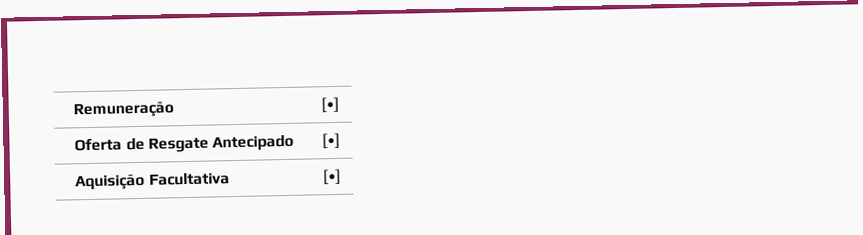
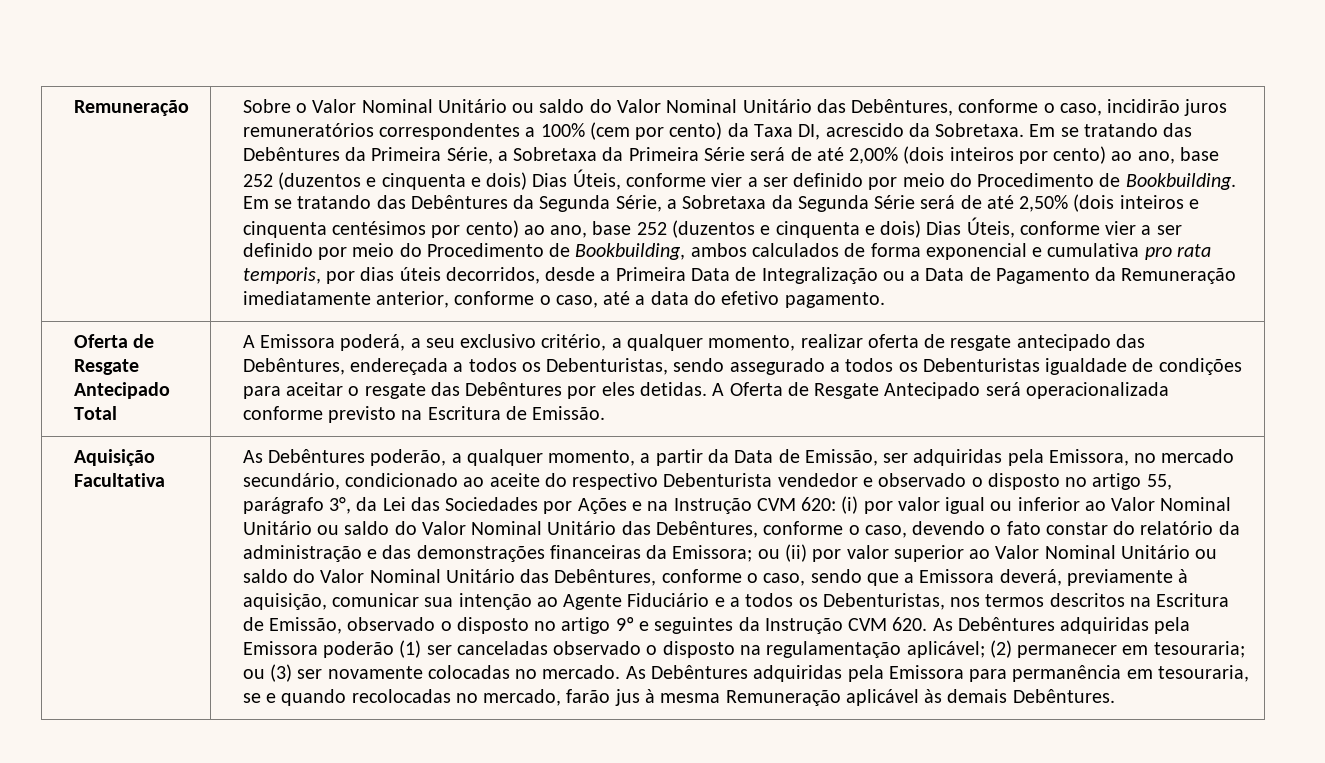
- Remuneração | [•]
- Oferta de Resgate Antecipado | [•]
- Aquisição Facultativa | [•]
+ Remuneração | Sobre o Valor Nominal Unitário ou saldo do Valor Nominal Unitário das Debêntures, conforme o caso, incidirão juros remuneratórios correspondentes a 100% (cem por cento) da Taxa DI, acrescido da Sobretaxa. Em se tratando das Debêntures da Primeira Série, a Sobretaxa da Primeira Série será de até 2,00% (dois inteiros por cento) ao ano, base 252 (duzentos e cinquenta e dois) Dias Úteis, conforme vier a ser definido por meio do Procedimento de Bookbuilding. Em se tratando das Debêntures da Segunda Série, a Sobretaxa da Segunda Série será de até 2,50% (dois inteiros e cinquenta centésimos por cento) ao ano, base 252 (duzentos e cinquenta e dois) Dias Úteis, conforme vier a ser definido por meio do Procedimento de Bookbuilding, ambos calculados de forma exponencial e cumulativa pro rata temporis, por dias úteis decorridos, desde a Primeira Data de Integralização ou a Data de Pagamento da Remuneração imediatamente anterior, conforme o caso, até a data do efetivo pagamento.
+ Oferta de Resgate Antecipado Total | A Emissora poderá, a seu exclusivo critério, a qualquer momento, realizar oferta de resgate antecipado das Debêntures, endereçada a todos os Debenturistas, sendo assegurado a todos os Debenturistas igualdade de condições para aceitar o resgate das Debêntures por eles detidas. A Oferta de Resgate Antecipado será operacionalizada conforme previsto na Escritura de Emissão.
+ Aquisição Facultativa | As Debêntures poderão, a qualquer momento, a partir da Data de Emissão, ser adquiridas pela Emissora, no mercado secundário, condicionado ao aceite do respectivo Debenturista vendedor e observado o disposto no artigo 55, parágrafo 3°, da Lei das Sociedades por Ações e na Instrução CVM 620: (i) por valor igual ou inferior ao Valor Nominal Unitário ou saldo do Valor Nominal Unitário das Debêntures, conforme o caso, devendo o fato constar do relatório da administração e das demonstrações financeiras da Emissora; ou (ii) por valor superior ao Valor Nominal Unitário ou saldo do Valor Nominal Unitário das Debêntures, conforme o caso, sendo que a Emissora deverá, previamente à aquisição, comunicar sua intenção ao Agente Fiduciário e a todos os Debenturistas, nos termos descritos na Escritura de Emissão, observado o disposto no artigo 9º e seguintes da Instrução CVM 620. As Debêntures adquiridas pela Emissora poderão (1) ser canceladas observado o disposto na regulamentação aplicável; (2) permanecer em tesouraria; ou (3) ser novamente colocadas no mercado. As Debêntures adquiridas pela Emissora para permanência em tesouraria, se e quando recolocadas no mercado, farão jus à mesma Remuneração aplicável às demais Debêntures.

